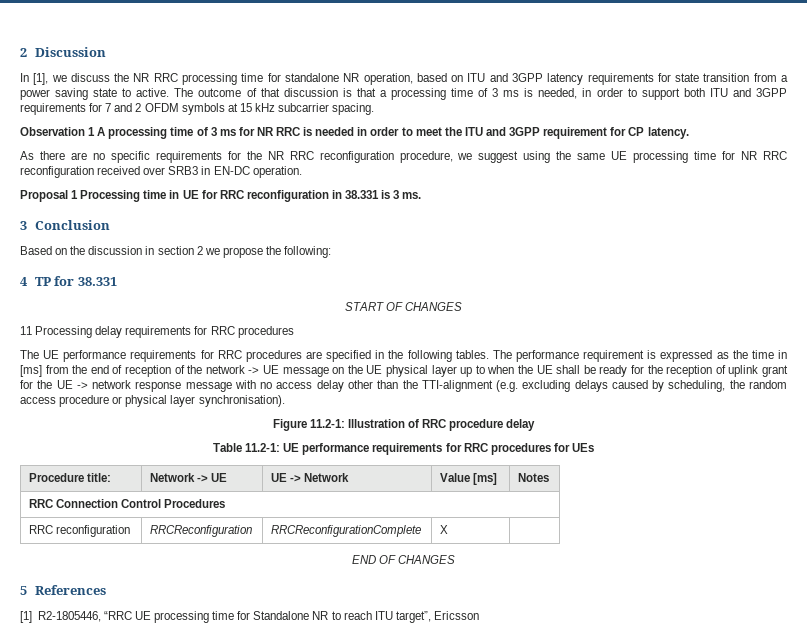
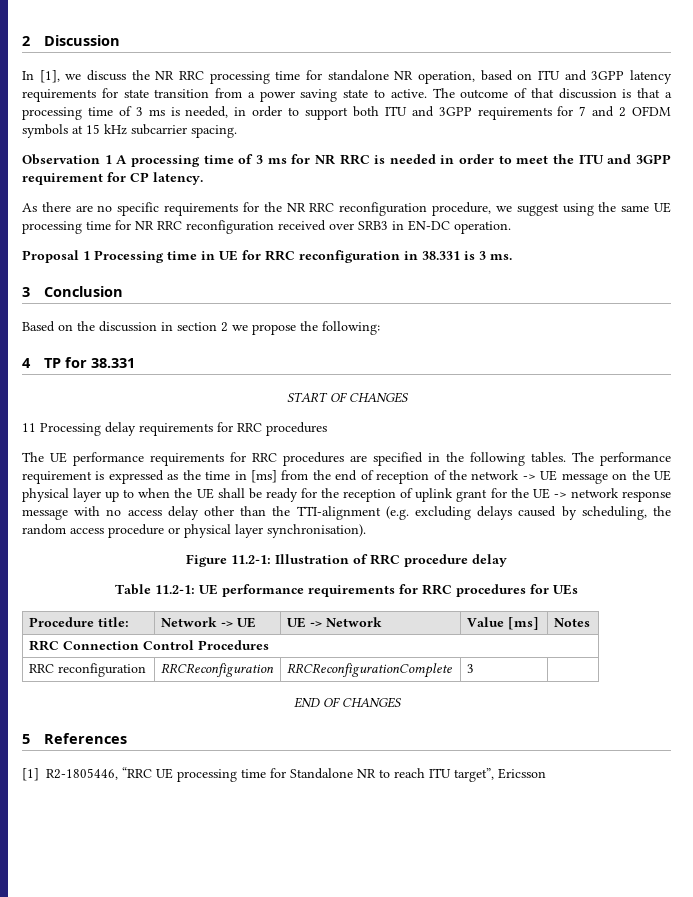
- RRC reconfiguration | RRCReconfiguration | RRCReconfigurationComplete | X |
+ RRC reconfiguration | RRCReconfiguration | RRCReconfigurationComplete | 3 |

